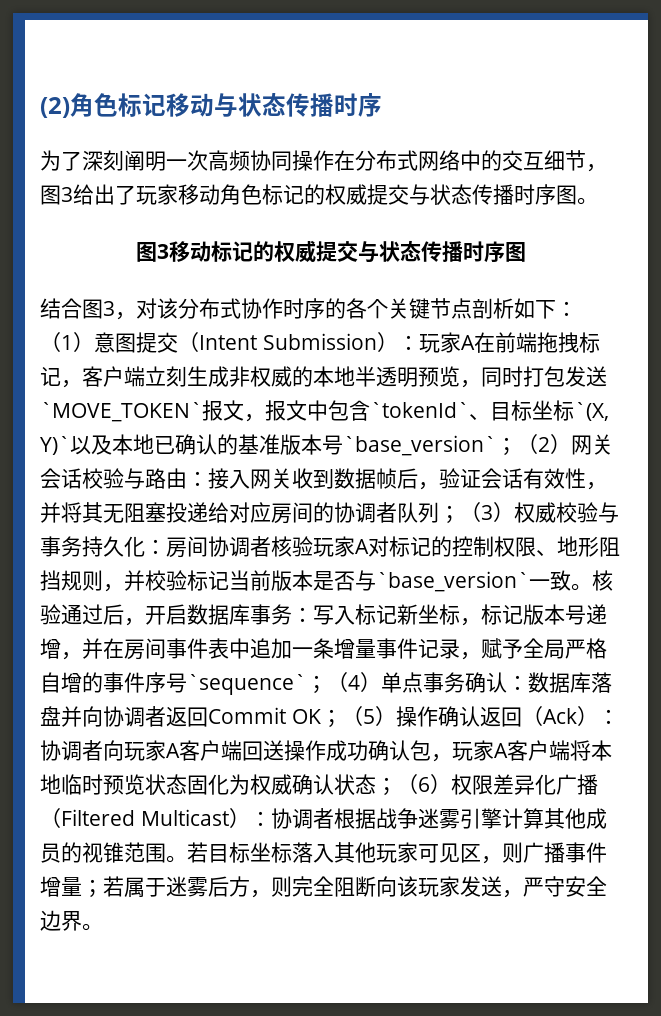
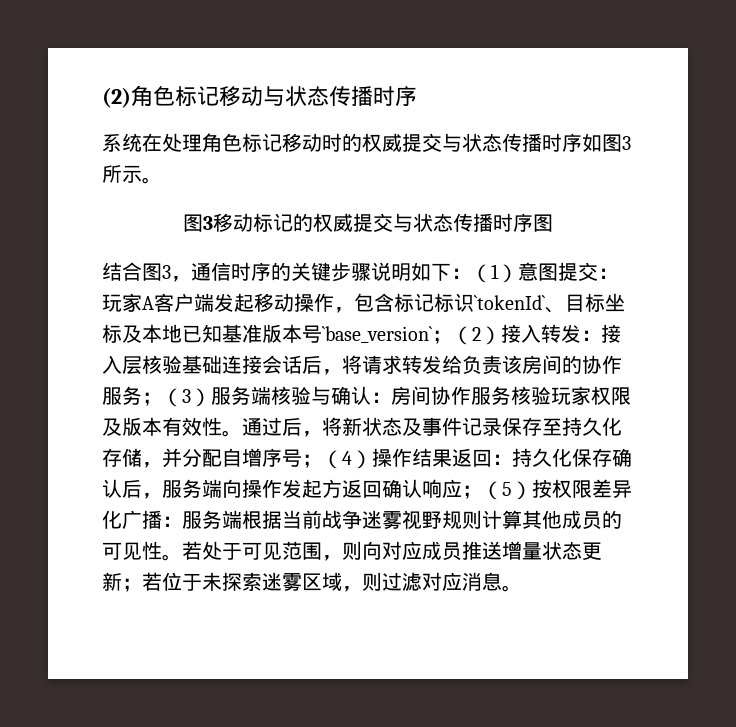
- 为了深刻阐明一次高频协同操作在分布式网络中的交互细节，图3给出了玩家移动角色标记的权威提交与状态传播时序图。
+ 系统在处理角色标记移动时的权威提交与状态传播时序如图3所示。
- 结合图3，对该分布式协作时序的各个关键节点剖析如下：（1）意图提交（Intent Submission）：玩家A在前端拖拽标记，客户端立刻生成非权威的本地半透明预览，同时打包发送`MOVE_TOKEN`报文，报文中包含`tokenId`、目标坐标`(X, Y)`以及本地已确认的基准版本号`base_version`；（2）网关会话校验与路由：接入网关收到数据帧后，验证会话有效性，并将其无阻塞投递给对应房间的协调者队列；（3）权威校验与事务持久化：房间协调者核验玩家A对标记的控制权限、地形阻挡规则，并校验标记当前版本是否与`base_version`一致。核验通过后，开启数据库事务：写入标记新坐标，标记版本号递增，并在房间事件表中追加一条增量事件记录，赋予全局严格自增的事件序号`sequence`；（4）单点事务确认：数据库落盘并向协调者返回Commit OK；（5）操作确认返回（Ack）：协调者向玩家A客户端回送操作成功确认包，玩家A客户端将本地临时预览状态固化为权威确认状态；（6）权限差异化广播（Filtered Multicast）：协调者根据战争迷雾引擎计算其他成员的视锥范围。若目标坐标落入其他玩家可见区，则广播事件增量；若属于迷雾后方，则完全阻断向该玩家发送，严守安全边界。
+ 结合图3，通信时序的关键步骤说明如下：（1）意图提交：玩家A客户端发起移动操作，包含标记标识`tokenId`、目标坐标及本地已知基准版本号`base_version`；（2）接入转发：接入层核验基础连接会话后，将请求转发给负责该房间的协作服务；（3）服务端核验与确认：房间协作服务核验玩家权限及版本有效性。通过后，将新状态及事件记录保存至持久化存储，并分配自增序号；（4）操作结果返回：持久化保存确认后，服务端向操作发起方返回确认响应；（5）按权限差异化广播：服务端根据当前战争迷雾视野规则计算其他成员的可见性。若处于可见范围，则向对应成员推送增量状态更新；若位于未探索迷雾区域，则过滤对应消息。

